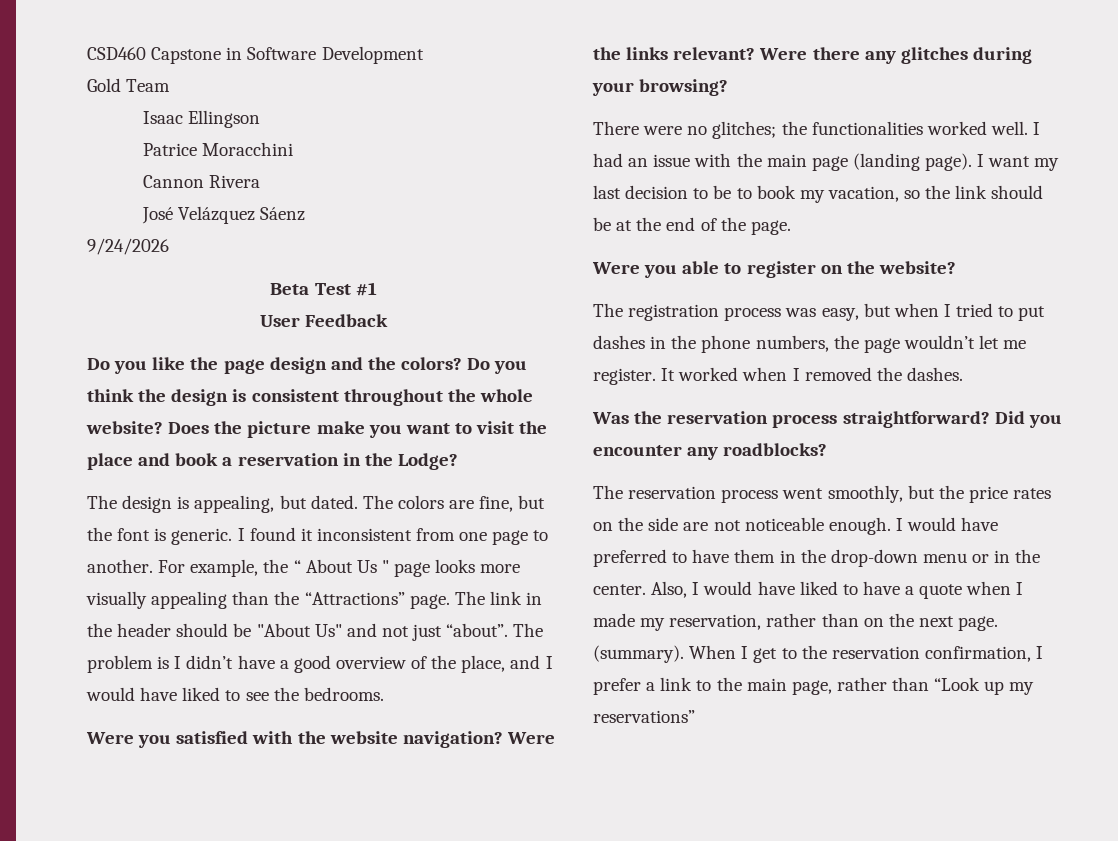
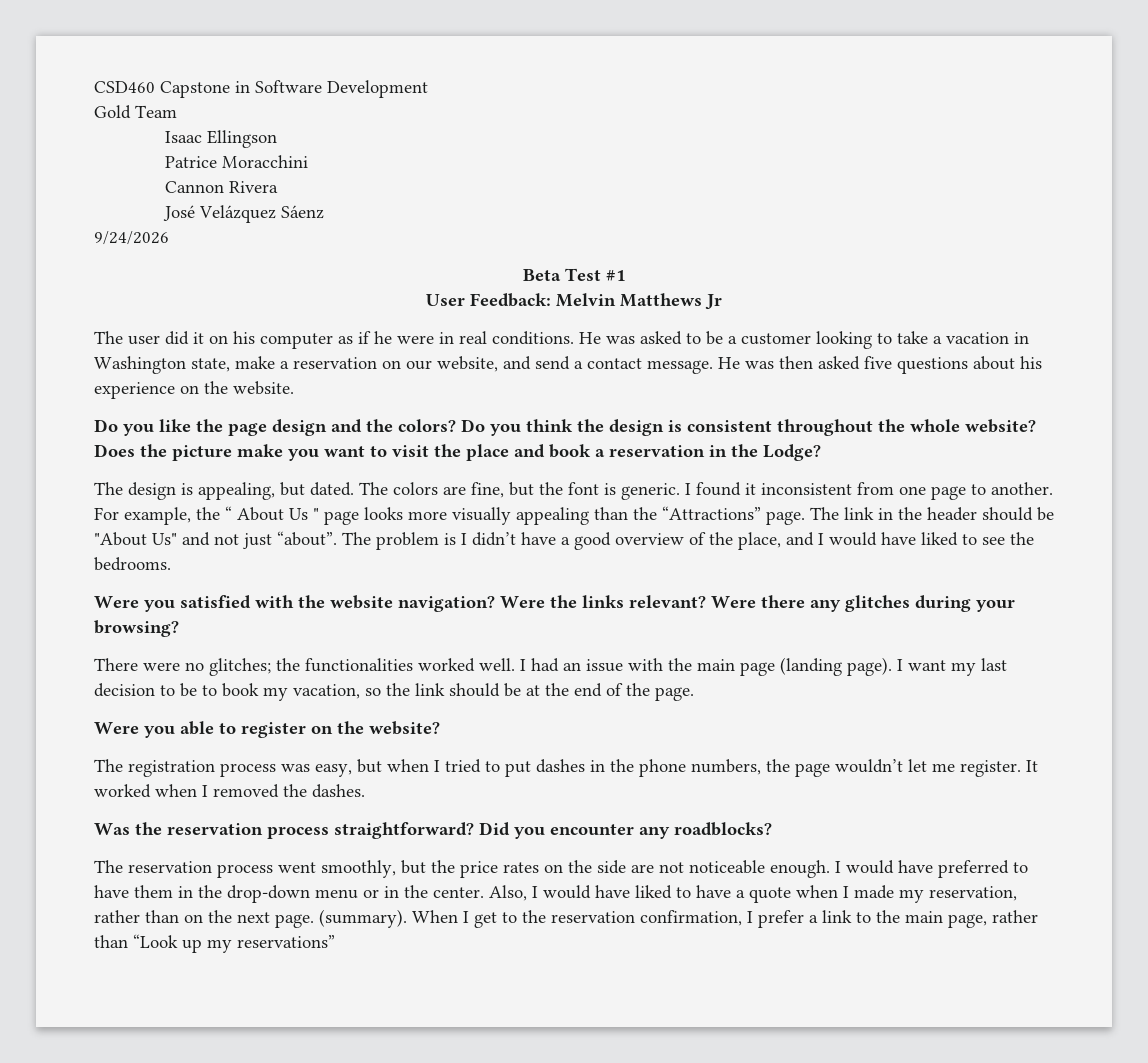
- User Feedback
+ User Feedback: Melvin Matthews Jr
+ The user did it on his computer as if he were in real conditions. He was asked to be a customer looking to take a vacation in Washington state, make a reservation on our website, and send a contact message. He was then asked five questions about his experience on the website.

